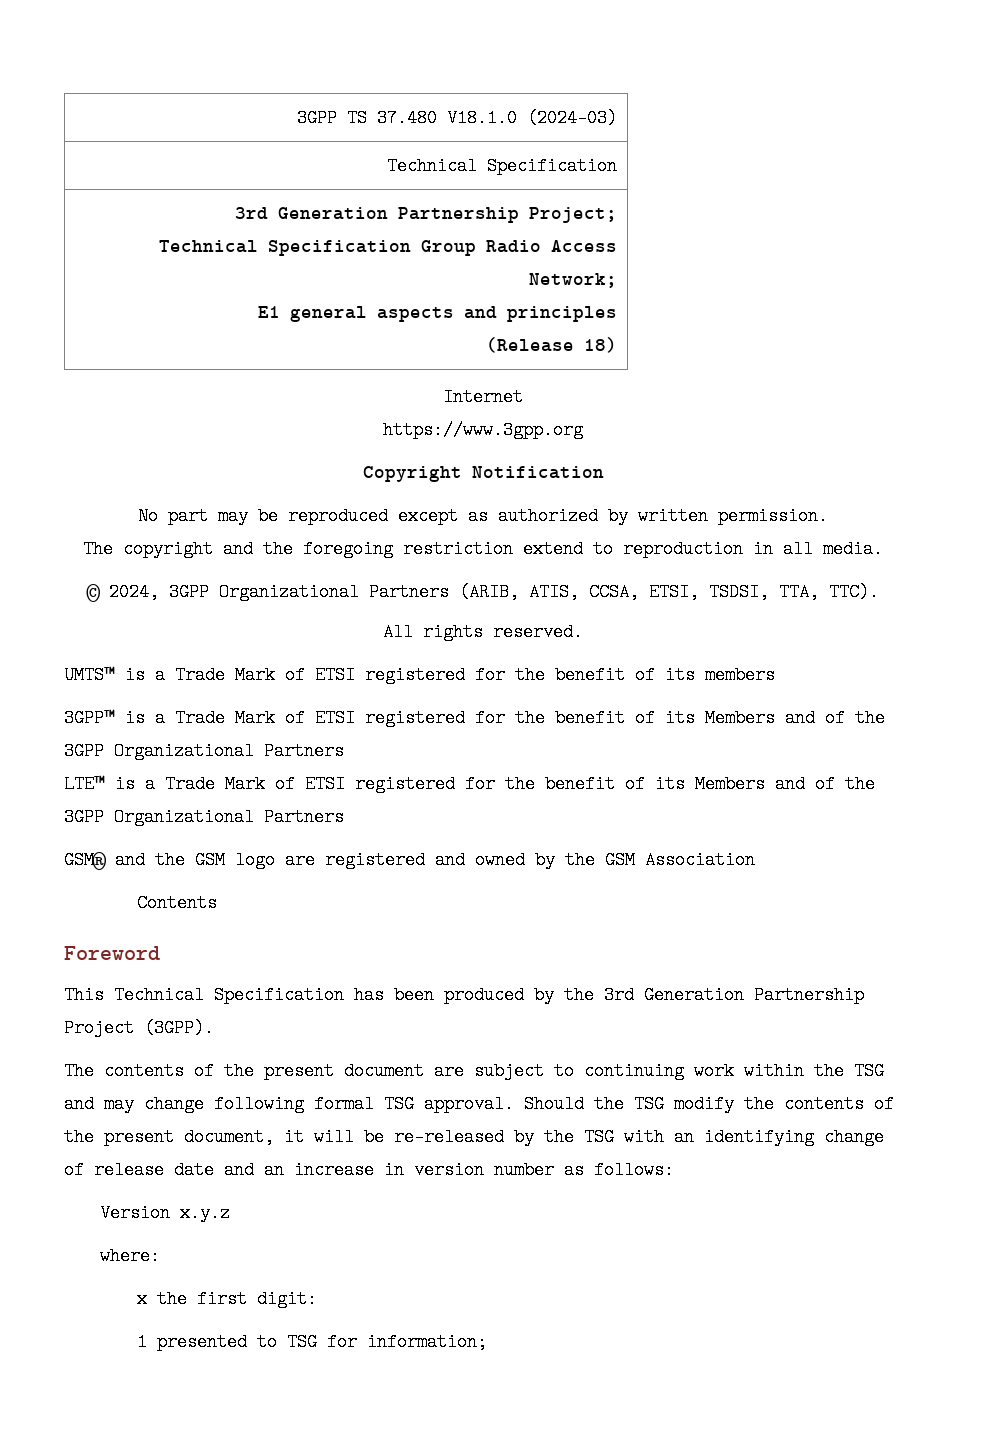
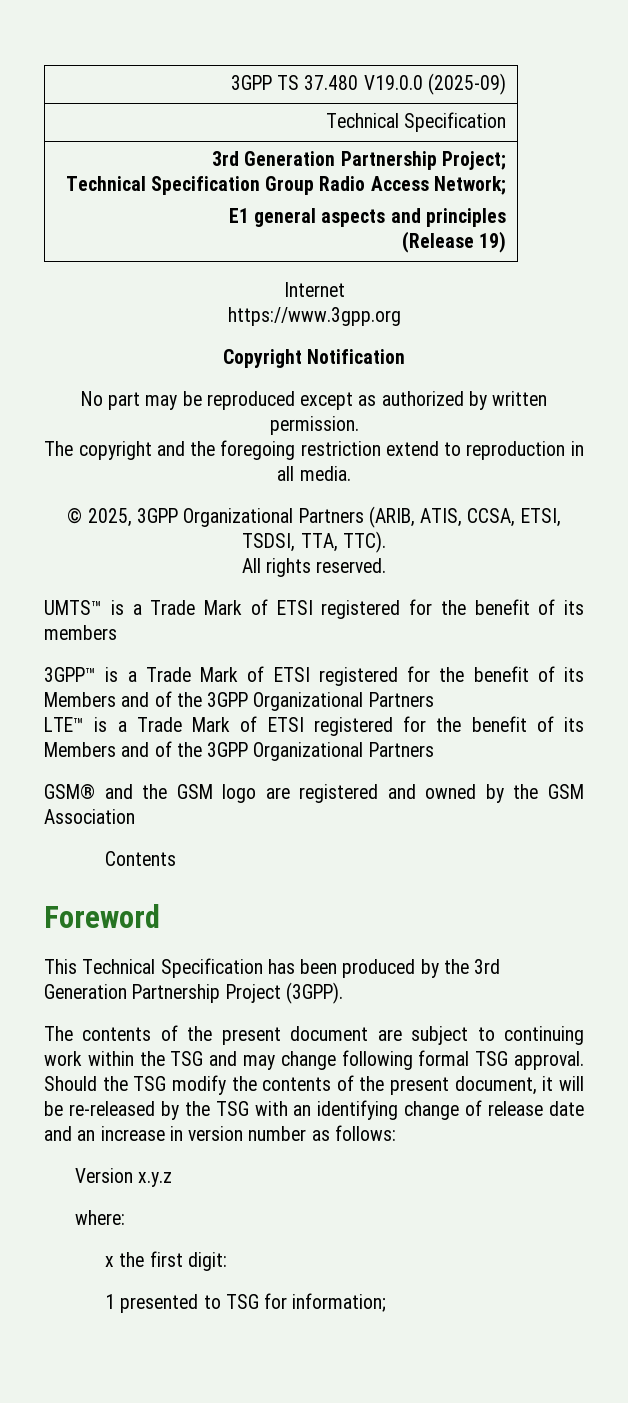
- 3GPP TS 37.480 V18.1.0 (2024-03)
+ 3GPP TS 37.480 V19.0.0 (2025-09)
  3rd Generation Partnership Project;
  Technical Specification Group Radio Access Network;
  E1 general aspects and principles
- (Release 18)
+ (Release 19)
- © 2024, 3GPP Organizational Partners (ARIB, ATIS, CCSA, ETSI, TSDSI, TTA, TTC).
+ © 2025, 3GPP Organizational Partners (ARIB, ATIS, CCSA, ETSI, TSDSI, TTA, TTC).

